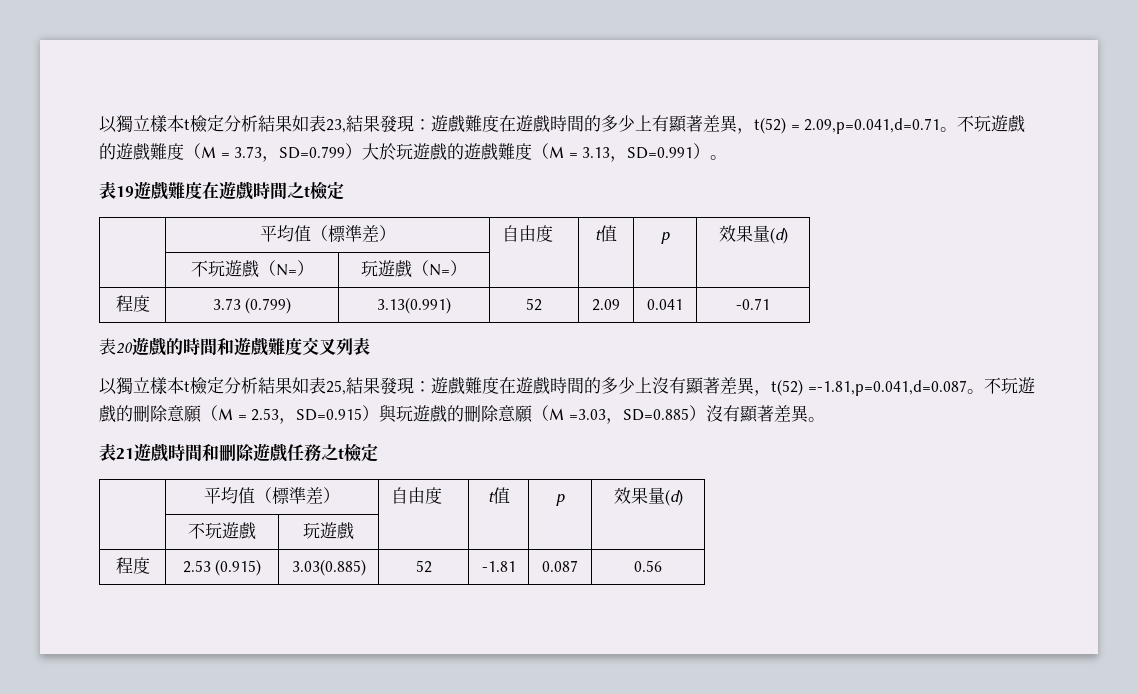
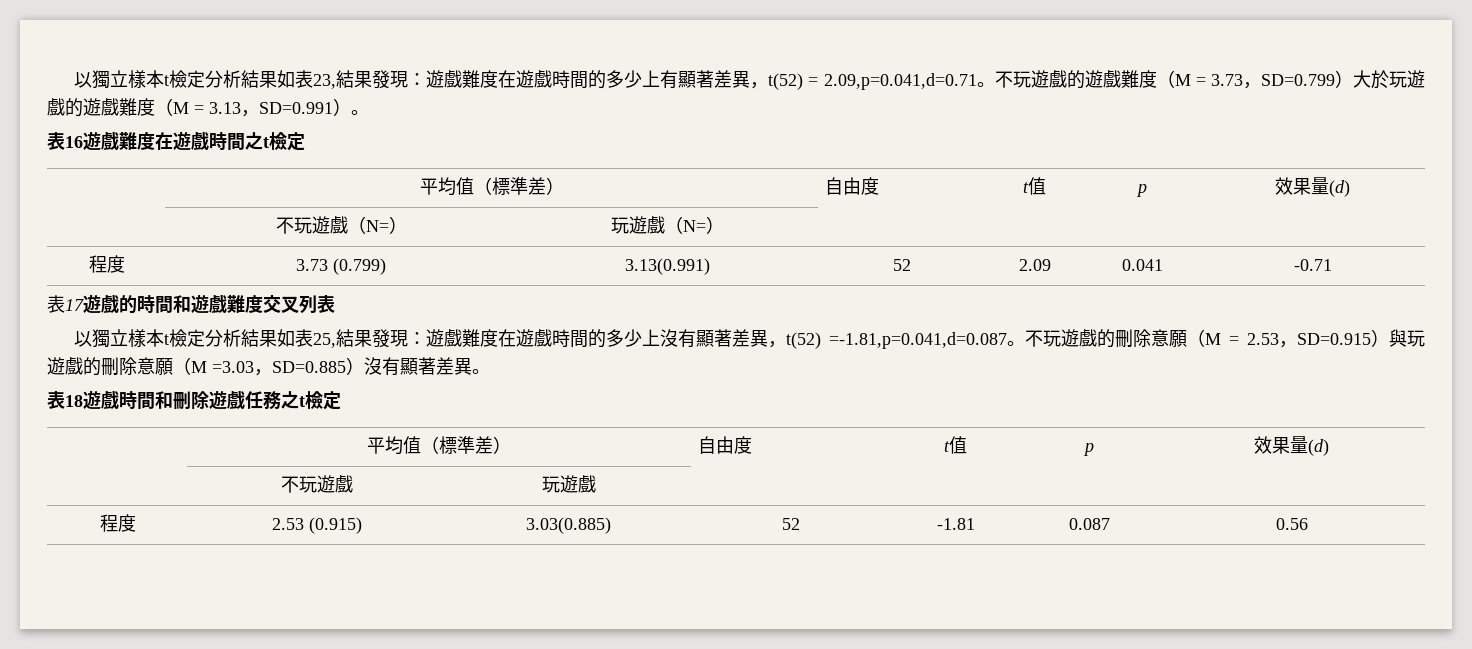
- 表19遊戲難度在遊戲時間之t檢定
+ 表16遊戲難度在遊戲時間之t檢定
- 表20遊戲的時間和遊戲難度交叉列表
+ 表17遊戲的時間和遊戲難度交叉列表
- 表21遊戲時間和刪除遊戲任務之t檢定
+ 表18遊戲時間和刪除遊戲任務之t檢定

